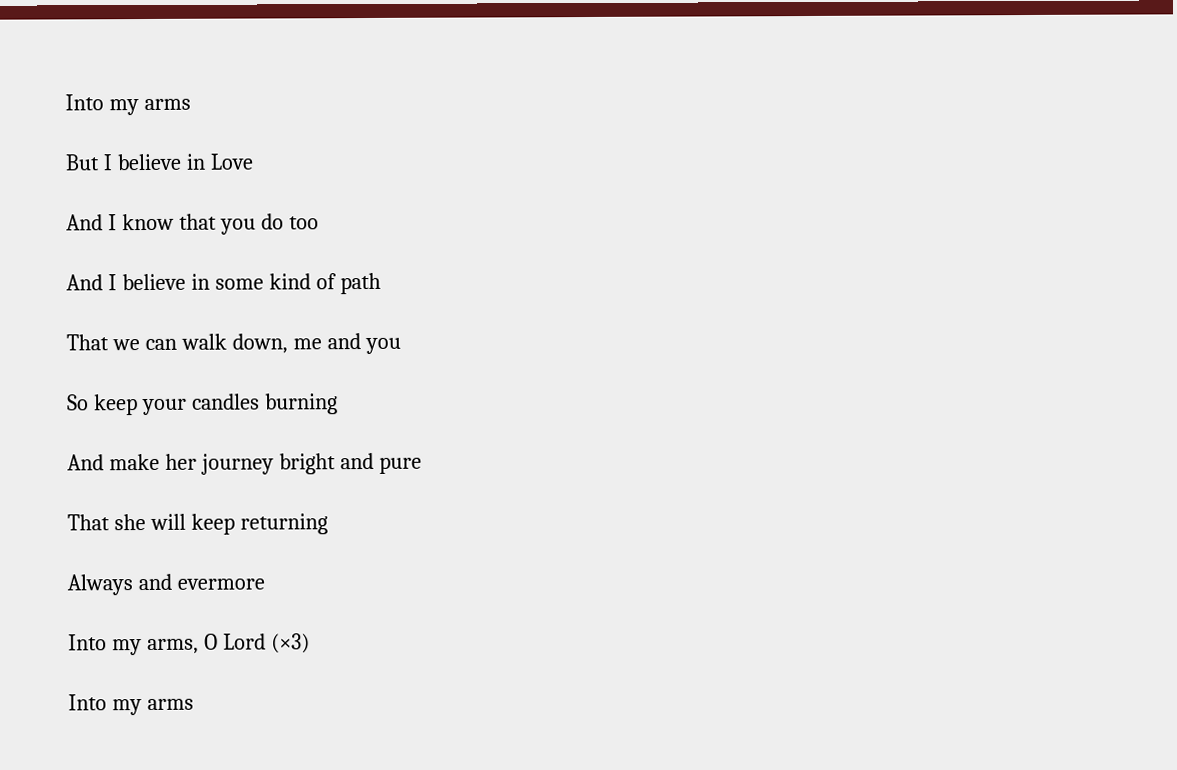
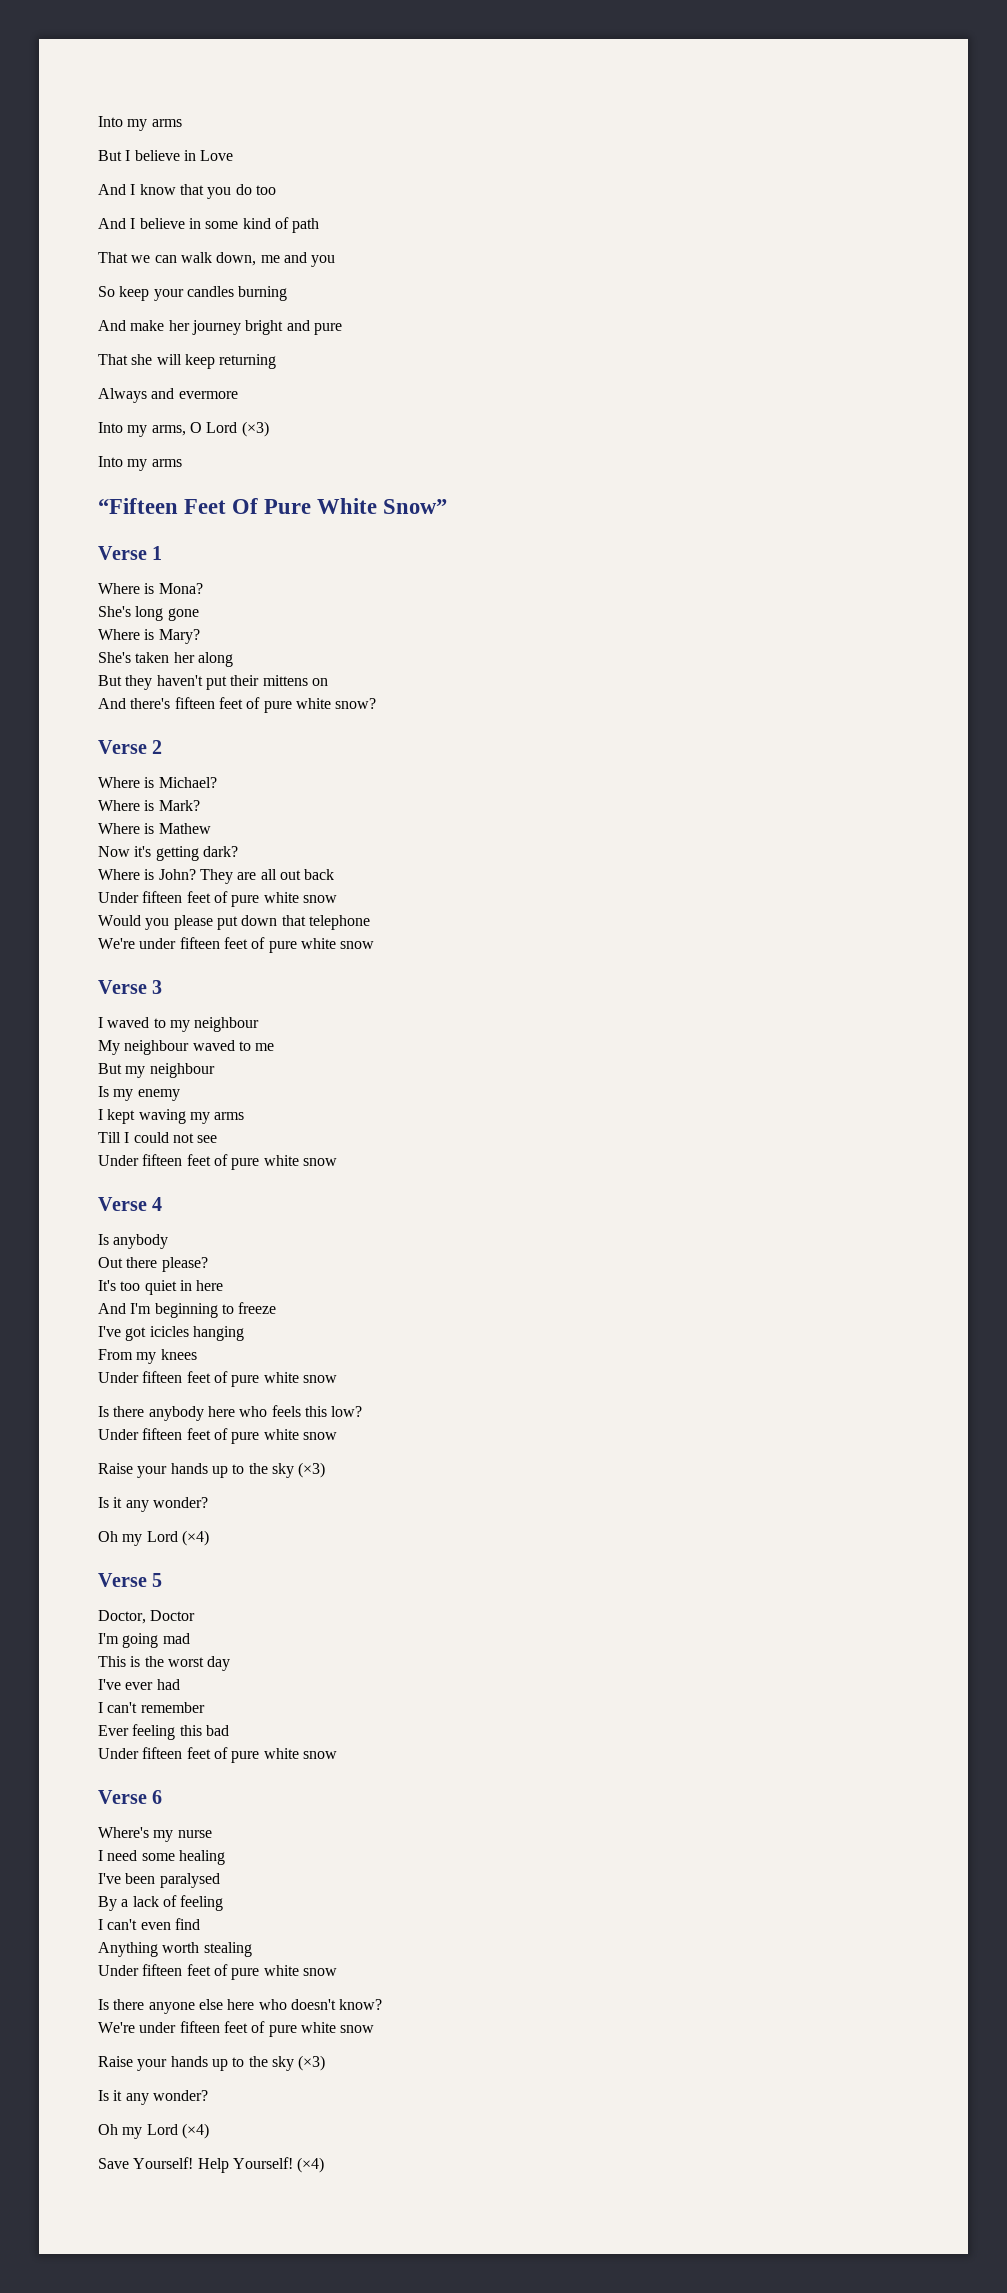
+ “Fifteen Feet Of Pure White Snow”
+ Verse 1
+ Where is Mona?
+ She's long gone
+ Where is Mary?
+ She's taken her along
+ But they haven't put their mittens on
+ And there's fifteen feet of pure white snow?
+ Verse 2
+ Where is Michael?
+ Where is Mark?
+ Where is Mathew
+ Now it's getting dark?
+ Where is John? They are all out back
+ Under fifteen feet of pure white snow
+ Would you please put down that telephone
+ We're under fifteen feet of pure white snow
+ Verse 3
+ I waved to my neighbour
+ My neighbour waved to me
+ But my neighbour
+ Is my enemy
+ I kept waving my arms
+ Till I could not see
+ Under fifteen feet of pure white snow
+ Verse 4
+ Is anybody
+ Out there please?
+ It's too quiet in here
+ And I'm beginning to freeze
+ I've got icicles hanging
+ From my knees
+ Under fifteen feet of pure white snow
+ Is there anybody here who feels this low?
+ Under fifteen feet of pure white snow
+ Raise your hands up to the sky (×3)
+ Is it any wonder?
+ Oh my Lord (×4)
+ Verse 5
+ Doctor, Doctor
+ I'm going mad
+ This is the worst day
+ I've ever had
+ I can't remember
+ Ever feeling this bad
+ Under fifteen feet of pure white snow
+ Verse 6
+ Where's my nurse
+ I need some healing
+ I've been paralysed
+ By a lack of feeling
+ I can't even find
+ Anything worth stealing
+ Under fifteen feet of pure white snow
+ Is there anyone else here who doesn't know?
+ We're under fifteen feet of pure white snow
+ Raise your hands up to the sky (×3)
+ Is it any wonder?
+ Oh my Lord (×4)
+ Save Yourself! Help Yourself! (×4)

